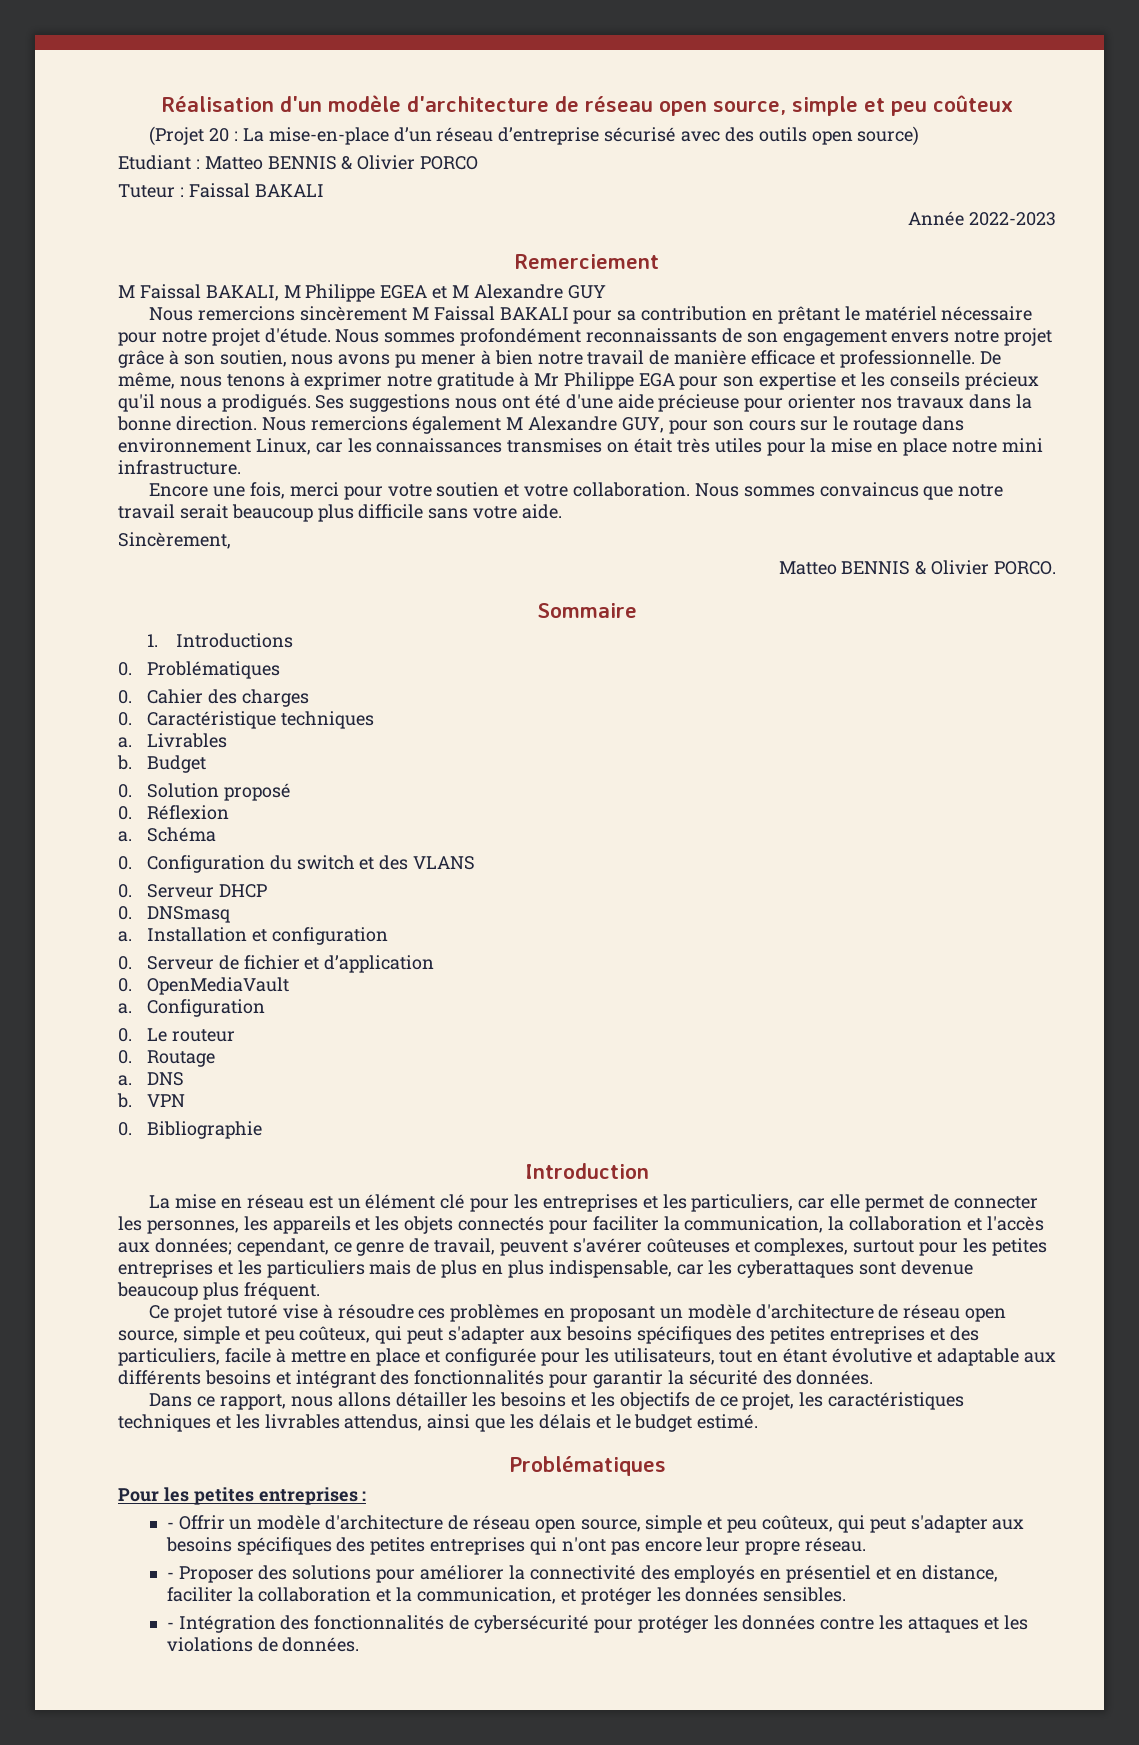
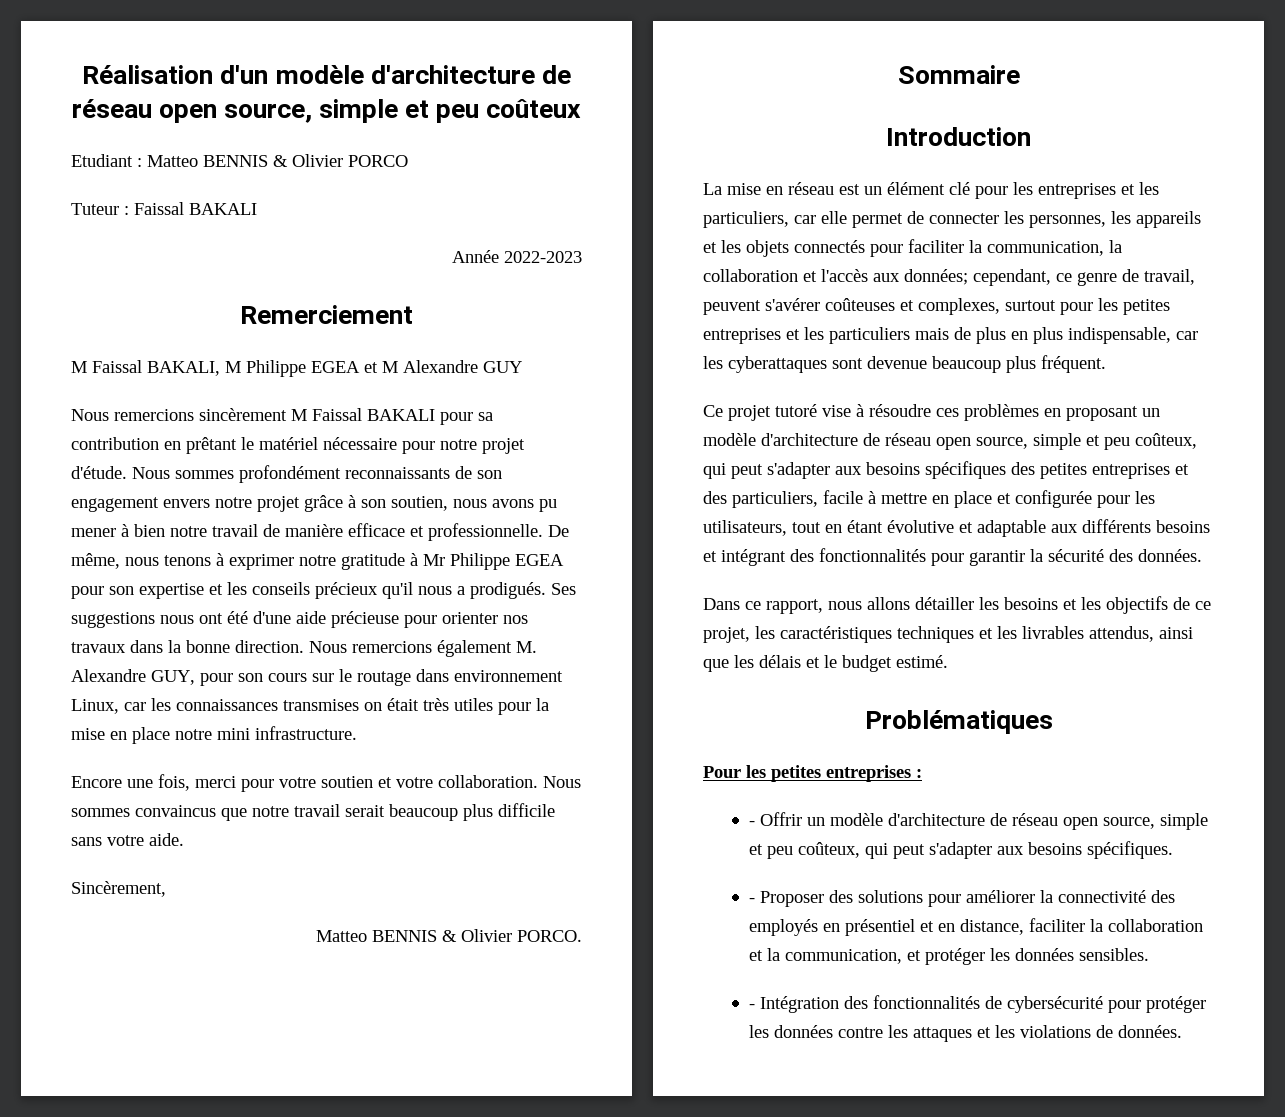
- (Projet 20 : La mise-en-place d’un réseau d’entreprise sécurisé avec des outils open source)
- De même, nous tenons à exprimer notre gratitude à Mr Philippe EGA pour son expertise et les conseils précieux qu'il nous a prodigués.
+ De même, nous tenons à exprimer notre gratitude à Mr Philippe EGEA pour son expertise et les conseils précieux qu'il nous a prodigués.
- Nous remercions également M Alexandre GUY, pour son cours sur le routage dans environnement Linux, car les connaissances transmises on était très utiles pour la mise en place notre mini infrastructure.
+ Nous remercions également M. Alexandre GUY, pour son cours sur le routage dans environnement Linux, car les connaissances transmises on était très utiles pour la mise en place notre mini infrastructure.
- 1. Introductions
- 0. Problématiques
- 0. Cahier des charges
- 0. Caractéristique techniques
- a. Livrables
- b. Budget
- 0. Solution proposé
- 0. Réflexion
- a. Schéma
- 0. Configuration du switch et des VLANS
- 0. Serveur DHCP
- 0. DNSmasq
- a. Installation et configuration
- 0. Serveur de fichier et d’application
- 0. OpenMediaVault
- a. Configuration
- 0. Le routeur
- 0. Routage
- a. DNS
- b. VPN
- 0. Bibliographie
- - Offrir un modèle d'architecture de réseau open source, simple et peu coûteux, qui peut s'adapter aux besoins spécifiques des petites entreprises qui n'ont pas encore leur propre réseau.
+ - Offrir un modèle d'architecture de réseau open source, simple et peu coûteux, qui peut s'adapter aux besoins spécifiques.

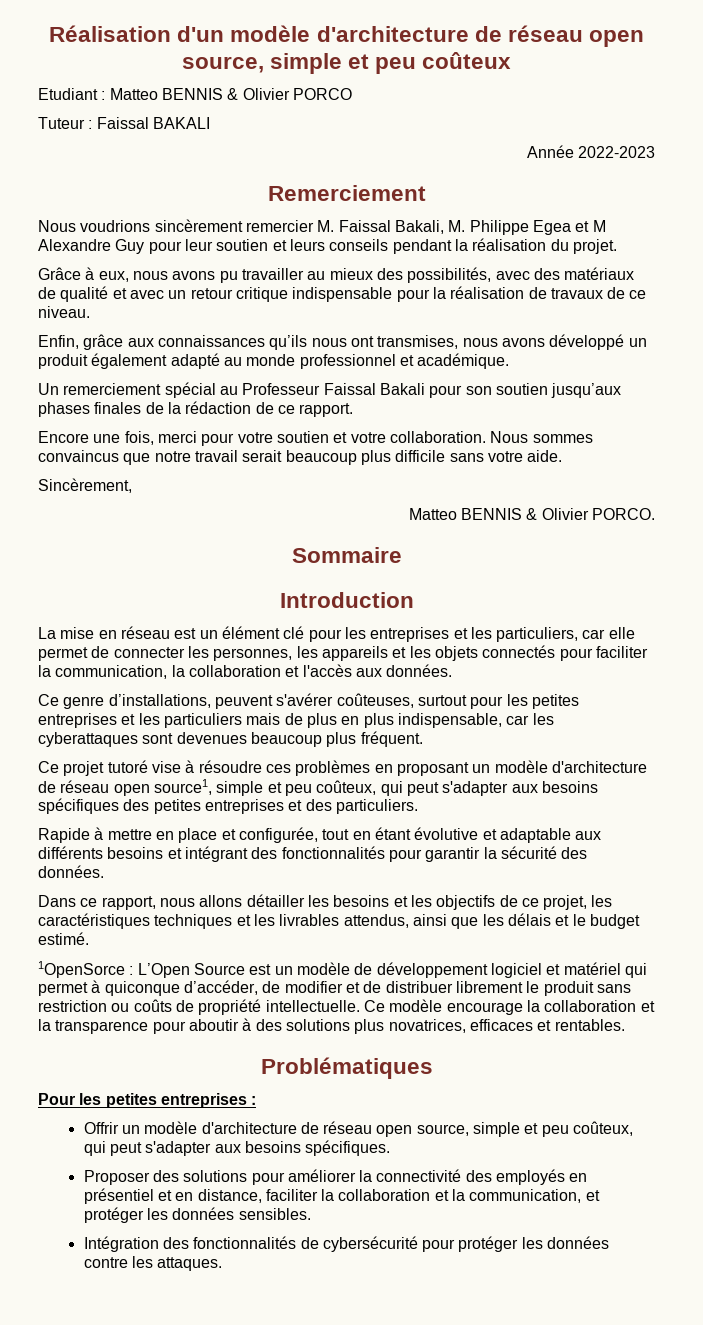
- M Faissal BAKALI, M Philippe EGEA et M Alexandre GUY
- Nous remercions sincèrement M Faissal BAKALI pour sa contribution en prêtant le matériel nécessaire pour notre projet d'étude. Nous sommes profondément reconnaissants de son engagement envers notre projet grâce à son soutien, nous avons pu mener à bien notre travail de manière efficace et professionnelle. De même, nous tenons à exprimer notre gratitude à Mr Philippe EGEA pour son expertise et les conseils précieux qu'il nous a prodigués. Ses suggestions nous ont été d'une aide précieuse pour orienter nos travaux dans la bonne direction. Nous remercions également M. Alexandre GUY, pour son cours sur le routage dans environnement Linux, car les connaissances transmises on était très utiles pour la mise en place notre mini infrastructure.
+ Nous voudrions sincèrement remercier M. Faissal Bakali, M. Philippe Egea et M Alexandre Guy pour leur soutien et leurs conseils pendant la réalisation du projet.
+ Grâce à eux, nous avons pu travailler au mieux des possibilités, avec des matériaux de qualité et avec un retour critique indispensable pour la réalisation de travaux de ce niveau.
+ Enfin, grâce aux connaissances qu’ils nous ont transmises, nous avons développé un produit également adapté au monde professionnel et académique.
+ Un remerciement spécial au Professeur Faissal Bakali pour son soutien jusqu’aux phases finales de la rédaction de ce rapport.
- La mise en réseau est un élément clé pour les entreprises et les particuliers, car elle permet de connecter les personnes, les appareils et les objets connectés pour faciliter la communication, la collaboration et l'accès aux données; cependant, ce genre de travail, peuvent s'avérer coûteuses et complexes, surtout pour les petites entreprises et les particuliers mais de plus en plus indispensable, car les cyberattaques sont devenue beaucoup plus fréquent.
+ La mise en réseau est un élément clé pour les entreprises et les particuliers, car elle permet de connecter les personnes, les appareils et les objets connectés pour faciliter la communication, la collaboration et l'accès aux données.
+ Ce genre d’installations, peuvent s'avérer coûteuses, surtout pour les petites entreprises et les particuliers mais de plus en plus indispensable, car les cyberattaques sont devenues beaucoup plus fréquent.
- Ce projet tutoré vise à résoudre ces problèmes en proposant un modèle d'architecture de réseau open source, simple et peu coûteux, qui peut s'adapter aux besoins spécifiques des petites entreprises et des particuliers, facile à mettre en place et configurée pour les utilisateurs, tout en étant évolutive et adaptable aux différents besoins et intégrant des fonctionnalités pour garantir la sécurité des données.
+ Ce projet tutoré vise à résoudre ces problèmes en proposant un modèle d'architecture de réseau open source1, simple et peu coûteux, qui peut s'adapter aux besoins spécifiques des petites entreprises et des particuliers.
+ Rapide à mettre en place et configurée, tout en étant évolutive et adaptable aux différents besoins et intégrant des fonctionnalités pour garantir la sécurité des données.
+ 1OpenSorce : L’Open Source est un modèle de développement logiciel et matériel qui permet à quiconque d’accéder, de modifier et de distribuer librement le produit sans restriction ou coûts de propriété intellectuelle. Ce modèle encourage la collaboration et la transparence pour aboutir à des solutions plus novatrices, efficaces et rentables.
- - Offrir un modèle d'architecture de réseau open source, simple et peu coûteux, qui peut s'adapter aux besoins spécifiques.
+ Offrir un modèle d'architecture de réseau open source, simple et peu coûteux, qui peut s'adapter aux besoins spécifiques.
- - Proposer des solutions pour améliorer la connectivité des employés en présentiel et en distance, faciliter la collaboration et la communication, et protéger les données sensibles.
+ Proposer des solutions pour améliorer la connectivité des employés en présentiel et en distance, faciliter la collaboration et la communication, et protéger les données sensibles.
- - Intégration des fonctionnalités de cybersécurité pour protéger les données contre les attaques et les violations de données.
+ Intégration des fonctionnalités de cybersécurité pour protéger les données contre les attaques.

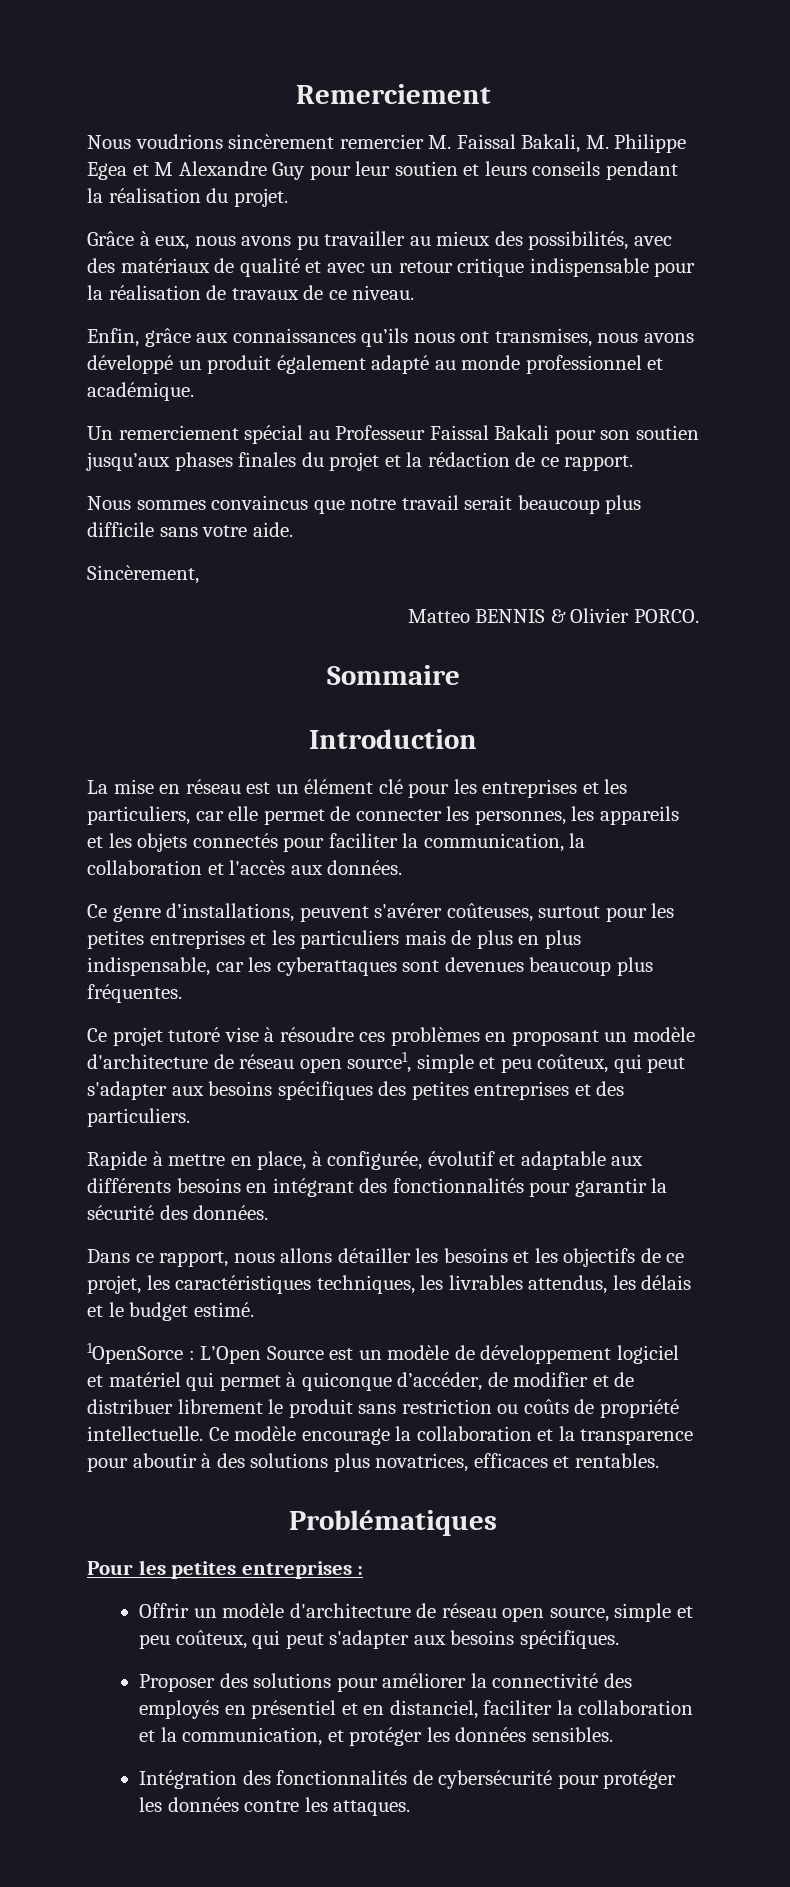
- Réalisation d'un modèle d'architecture de réseau open source, simple et peu coûteux
- Etudiant : Matteo BENNIS & Olivier PORCO
- Tuteur : Faissal BAKALI
- Année 2022-2023
- Un remerciement spécial au Professeur Faissal Bakali pour son soutien jusqu’aux phases finales de la rédaction de ce rapport.
+ Un remerciement spécial au Professeur Faissal Bakali pour son soutien jusqu’aux phases finales du projet et la rédaction de ce rapport.
- Encore une fois, merci pour votre soutien et votre collaboration.
- Ce genre d’installations, peuvent s'avérer coûteuses, surtout pour les petites entreprises et les particuliers mais de plus en plus indispensable, car les cyberattaques sont devenues beaucoup plus fréquent.
+ Ce genre d’installations, peuvent s'avérer coûteuses, surtout pour les petites entreprises et les particuliers mais de plus en plus indispensable, car les cyberattaques sont devenues beaucoup plus fréquentes.
- Rapide à mettre en place et configurée, tout en étant évolutive et adaptable aux différents besoins et intégrant des fonctionnalités pour garantir la sécurité des données.
+ Rapide à mettre en place, à configurée, évolutif et adaptable aux différents besoins en intégrant des fonctionnalités pour garantir la sécurité des données.
- Dans ce rapport, nous allons détailler les besoins et les objectifs de ce projet, les caractéristiques techniques et les livrables attendus, ainsi que les délais et le budget estimé.
+ Dans ce rapport, nous allons détailler les besoins et les objectifs de ce projet, les caractéristiques techniques, les livrables attendus, les délais et le budget estimé.
- Proposer des solutions pour améliorer la connectivité des employés en présentiel et en distance, faciliter la collaboration et la communication, et protéger les données sensibles.
+ Proposer des solutions pour améliorer la connectivité des employés en présentiel et en distanciel, faciliter la collaboration et la communication, et protéger les données sensibles.

